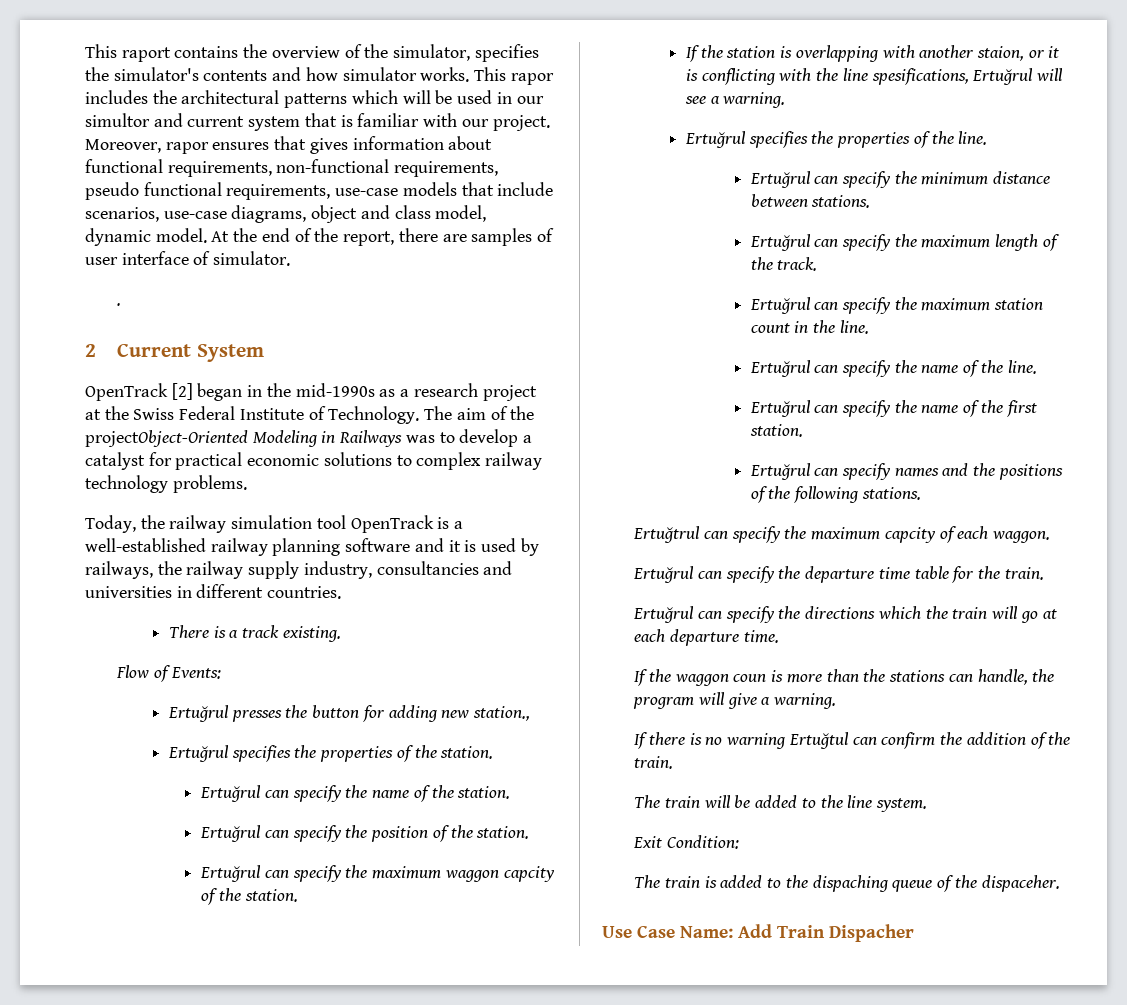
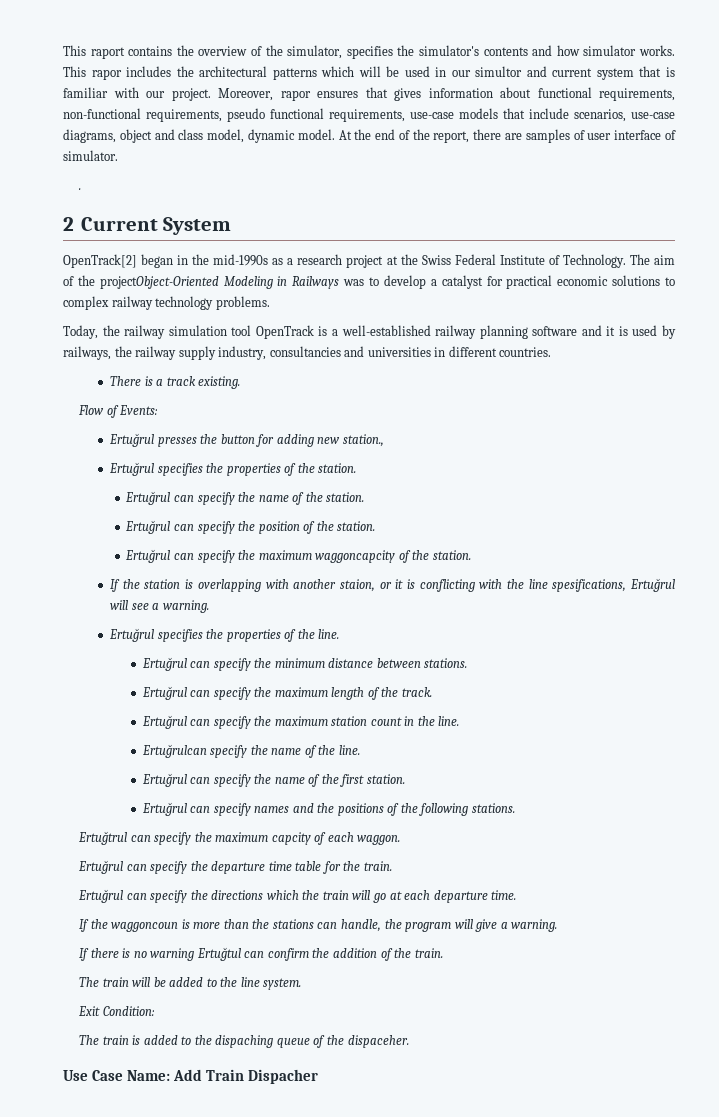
- OpenTrack [2] began in the mid-1990s as a research project at the Swiss Federal Institute of Technology.
+ OpenTrack[2] began in the mid-1990s as a research project at the Swiss Federal Institute of Technology.
- Ertuğrul can specify the maximum waggon capcity of the station.
+ Ertuğrul can specify the maximum waggoncapcity of the station.
- Ertuğrul can specify the name of the line.
+ Ertuğrulcan specify the name of the line.
- If the waggon coun is more than the stations can handle, the program will give a warning.
+ If the waggoncoun is more than the stations can handle, the program will give a warning.

